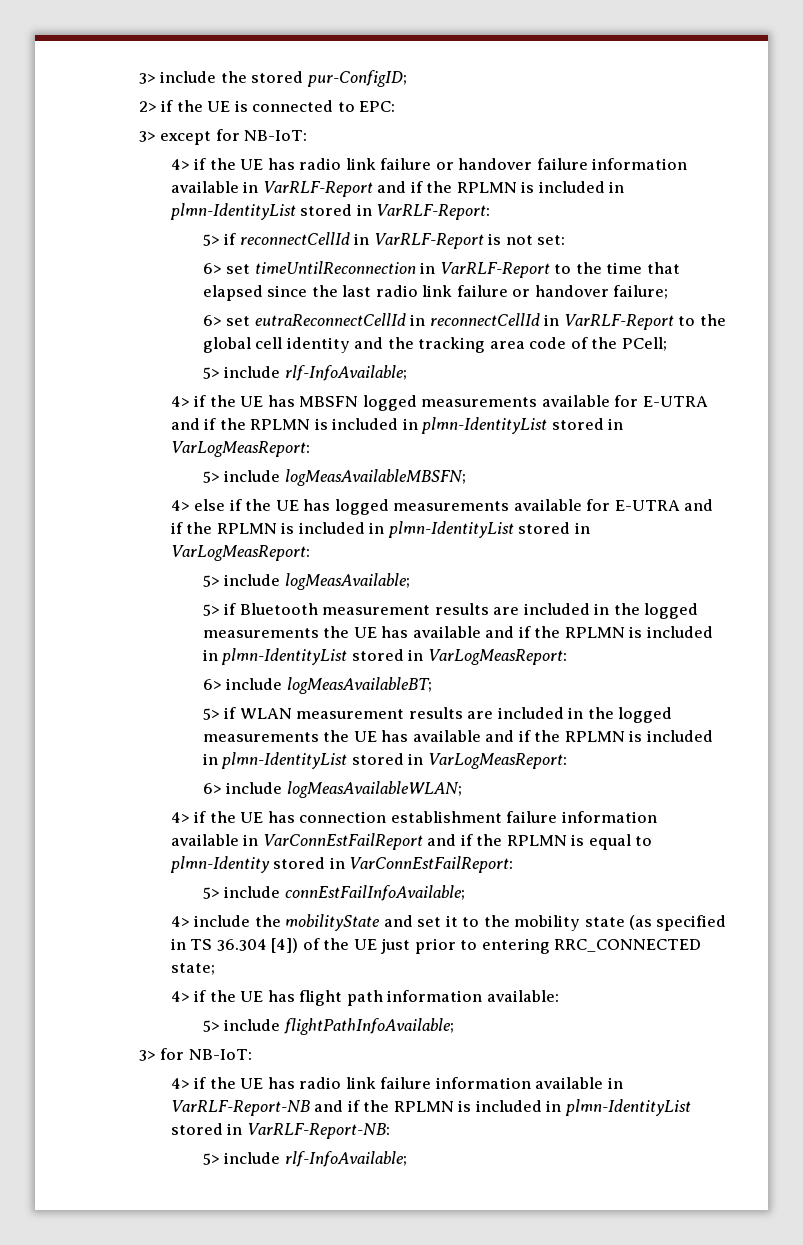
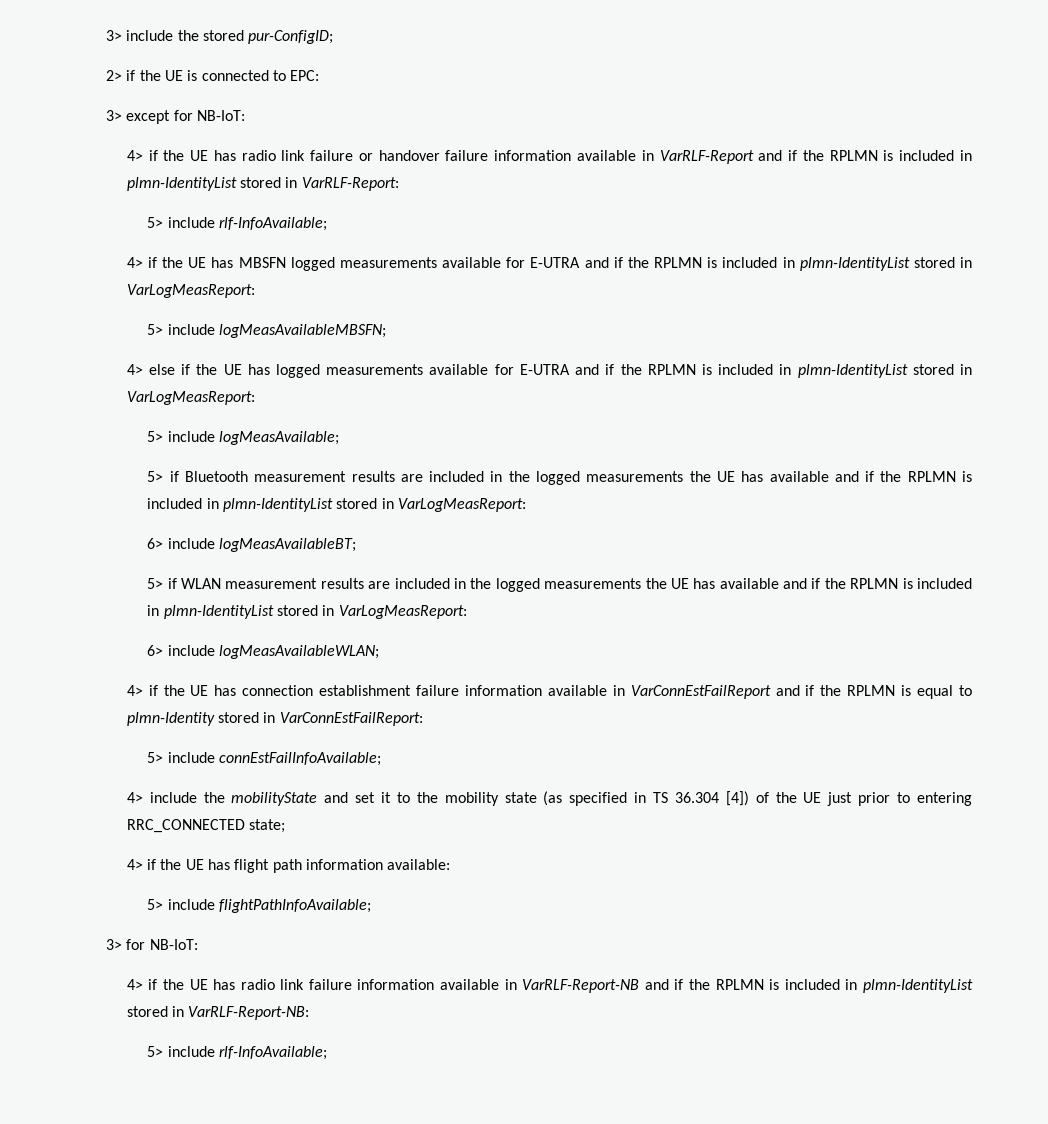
- 5> if reconnectCellId in VarRLF-Report is not set:
- 6> set timeUntilReconnection in VarRLF-Report to the time that elapsed since the last radio link failure or handover failure;
- 6> set eutraReconnectCellId in reconnectCellId in VarRLF-Report to the global cell identity and the tracking area code of the PCell;

